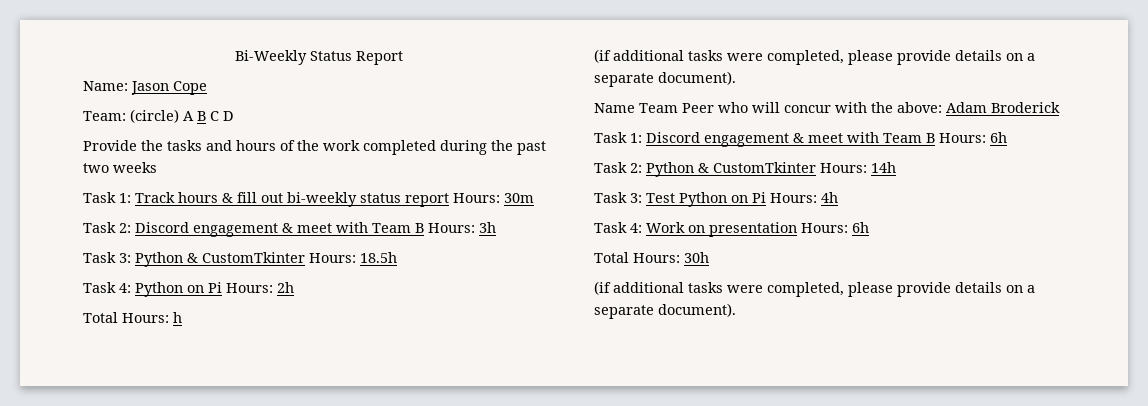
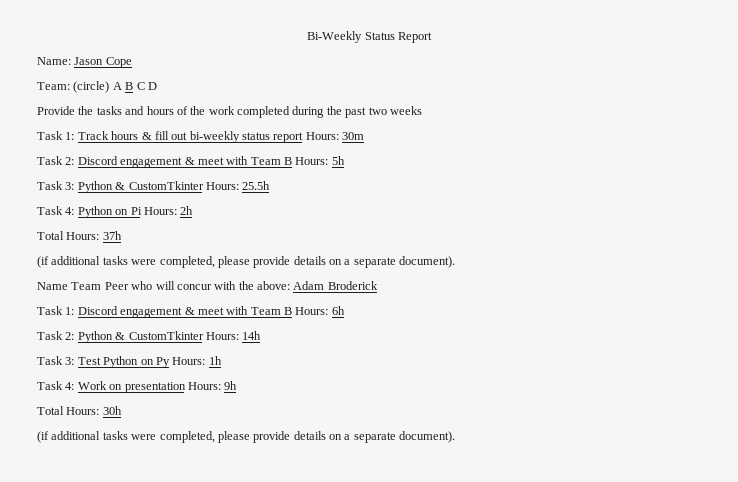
- Task 2: Discord engagement & meet with Team B Hours: 3h
+ Task 2: Discord engagement & meet with Team B Hours: 5h
- Task 3: Python & CustomTkinter Hours: 18.5h
+ Task 3: Python & CustomTkinter Hours: 25.5h
- Total Hours: h
+ Total Hours: 37h
- Task 3: Test Python on Pi Hours: 4h
+ Task 3: Test Python on Py Hours: 1h
- Task 4: Work on presentation Hours: 6h
+ Task 4: Work on presentation Hours: 9h

